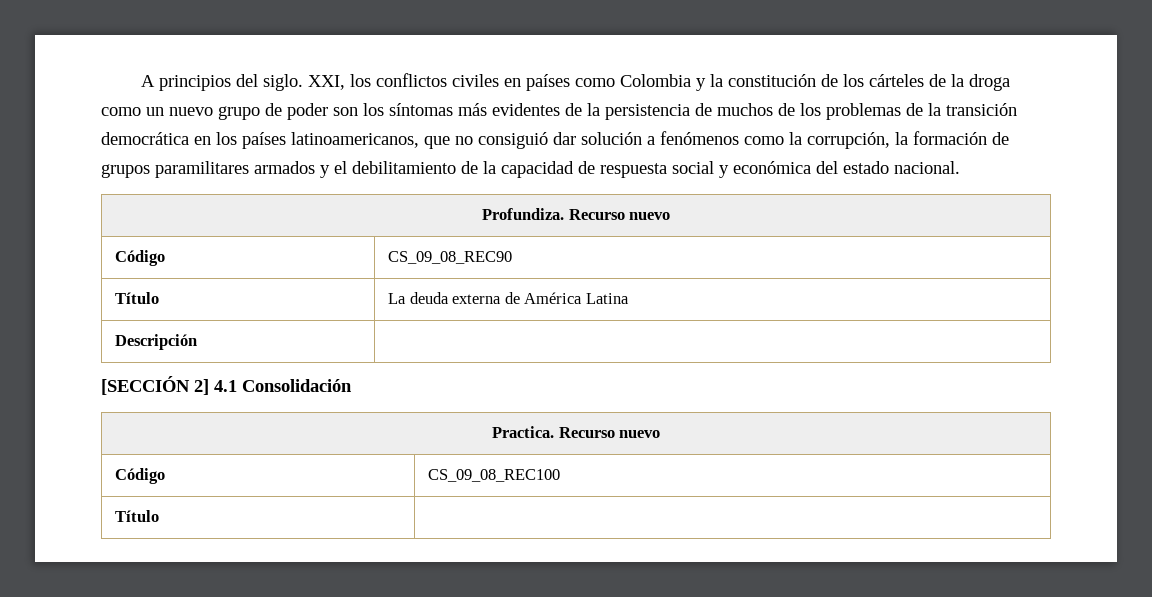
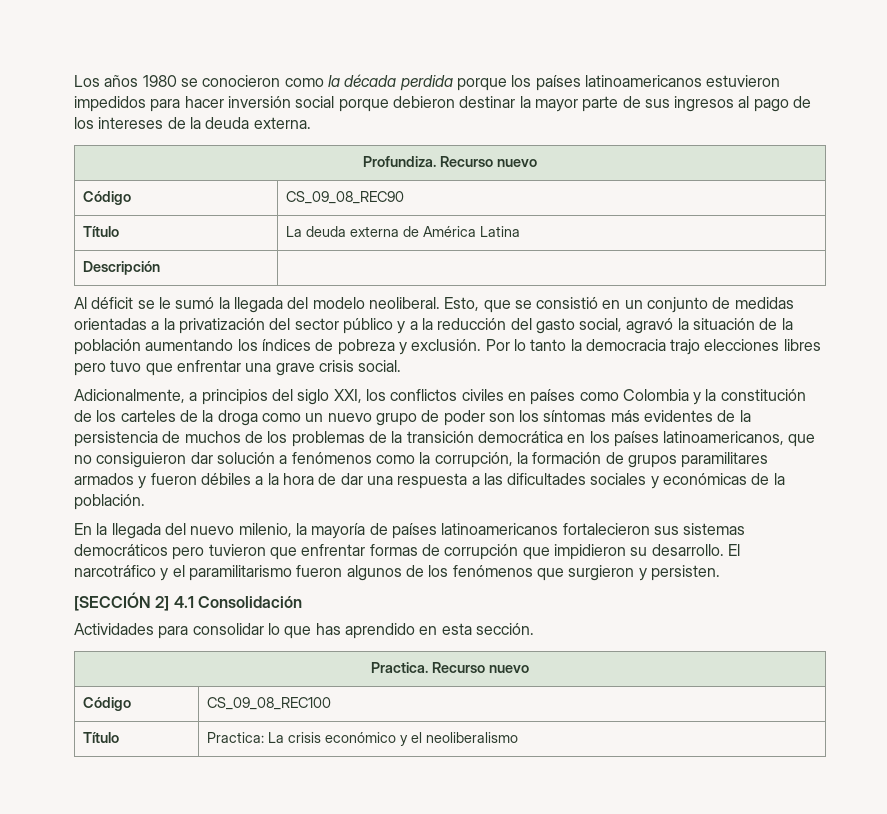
- A principios del siglo. XXI, los conflictos civiles en países como Colombia y la constitución de los cárteles de la droga como un nuevo grupo de poder son los síntomas más evidentes de la persistencia de muchos de los problemas de la transición democrática en los países latinoamericanos, que no consiguió dar solución a fenómenos como la corrupción, la formación de grupos paramilitares armados y el debilitamiento de la capacidad de respuesta social y económica del estado nacional.
+ Los años 1980 se conocieron como la década perdida porque los países latinoamericanos estuvieron impedidos para hacer inversión social porque debieron destinar la mayor parte de sus ingresos al pago de los intereses de la deuda externa.
  Profundiza. Recurso nuevo
  Código | CS_09_08_REC90
  Título | La deuda externa de América Latina
  Descripción |
+ Al déficit se le sumó la llegada del modelo neoliberal. Esto, que se consistió en un conjunto de medidas orientadas a la privatización del sector público y a la reducción del gasto social, agravó la situación de la población aumentando los índices de pobreza y exclusión. Por lo tanto la democracia trajo elecciones libres pero tuvo que enfrentar una grave crisis social.
+ Adicionalmente, a principios del siglo XXI, los conflictos civiles en países como Colombia y la constitución de los carteles de la droga como un nuevo grupo de poder son los síntomas más evidentes de la persistencia de muchos de los problemas de la transición democrática en los países latinoamericanos, que no consiguieron dar solución a fenómenos como la corrupción, la formación de grupos paramilitares armados y fueron débiles a la hora de dar una respuesta a las dificultades sociales y económicas de la población.
+ En la llegada del nuevo milenio, la mayoría de países latinoamericanos fortalecieron sus sistemas democráticos pero tuvieron que enfrentar formas de corrupción que impidieron su desarrollo. El narcotráfico y el paramilitarismo fueron algunos de los fenómenos que surgieron y persisten.
  [SECCIÓN 2] 4.1 Consolidación
+ Actividades para consolidar lo que has aprendido en esta sección.
  Código | CS_09_08_REC100
- Título |
+ Título | Practica: La crisis económico y el neoliberalismo

